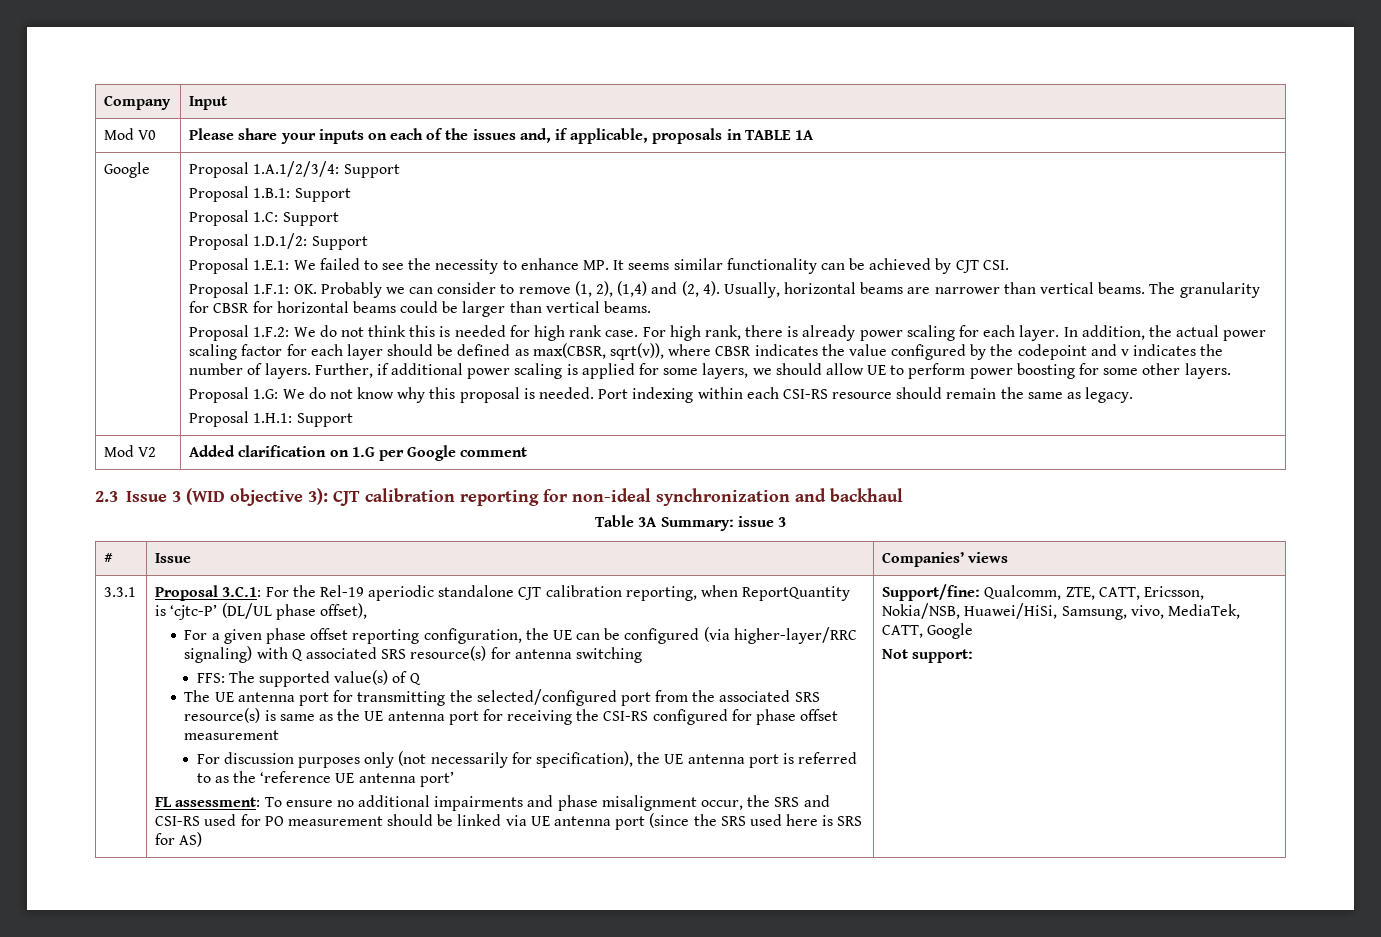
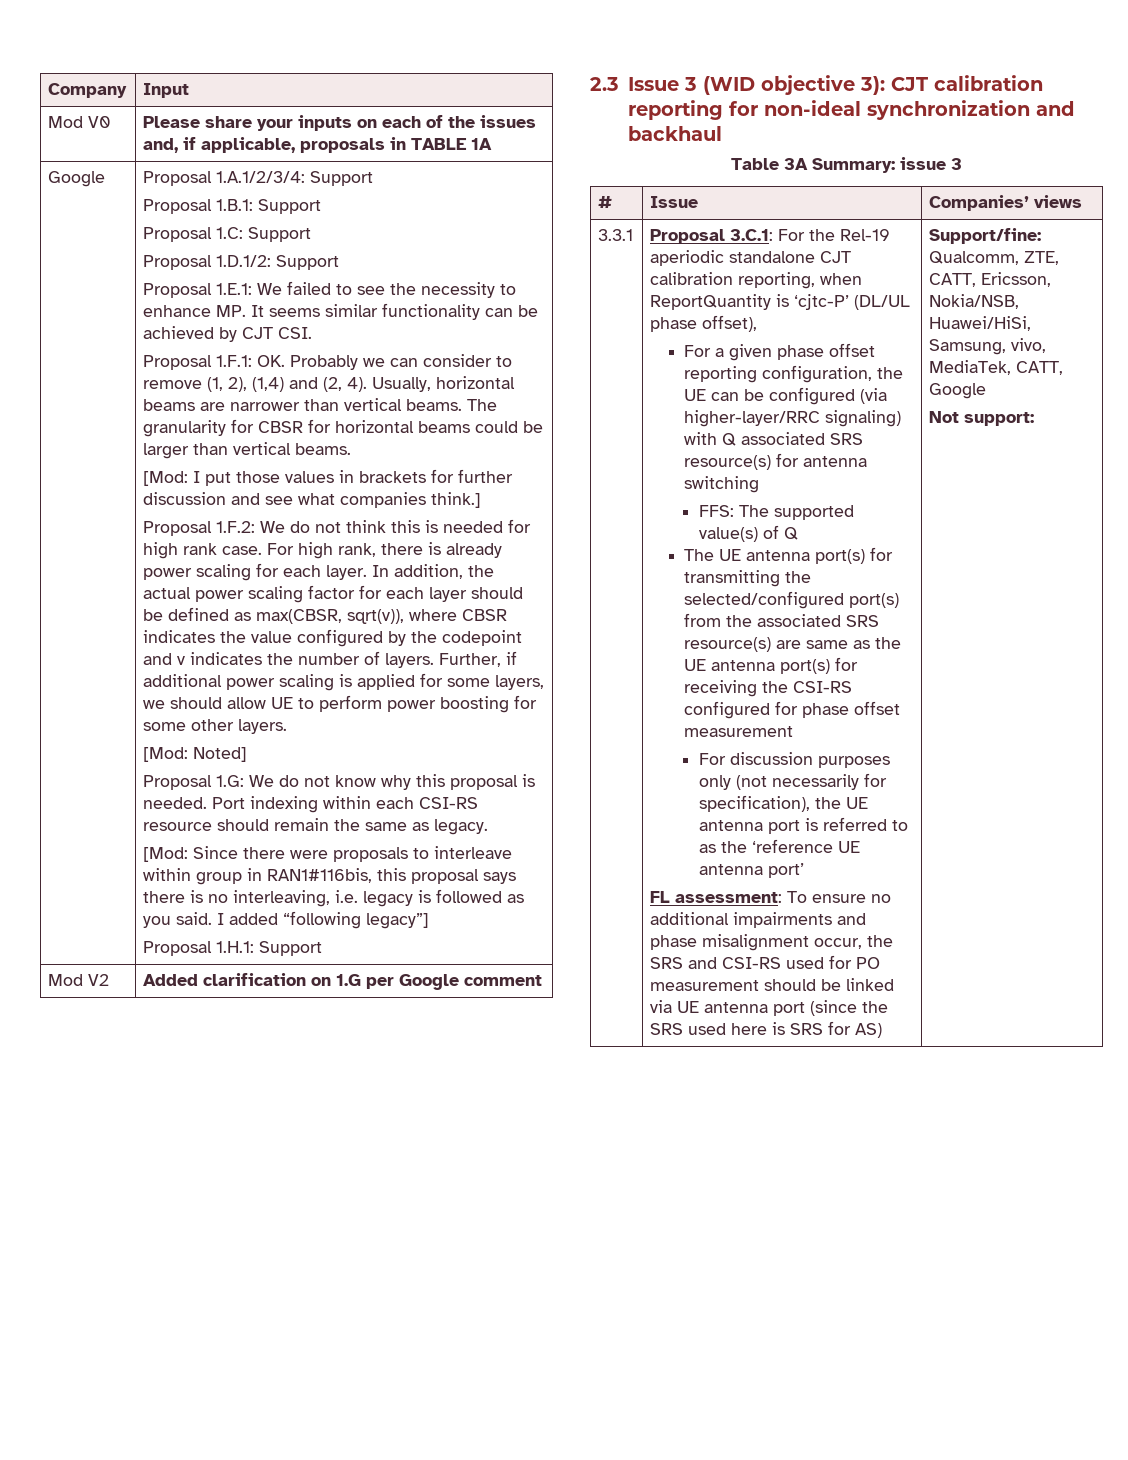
+ [Mod: I put those values in brackets for further discussion and see what companies think.]
+ [Mod: Noted]
+ [Mod: Since there were proposals to interleave within group in RAN1#116bis, this proposal says there is no interleaving, i.e. legacy is followed as you said. I added “following legacy”]
- The UE antenna port for transmitting the selected/configured port from the associated SRS resource(s) is same as the UE antenna port for receiving the CSI-RS configured for phase offset measurement
+ The UE antenna port(s) for transmitting the selected/configured port(s) from the associated SRS resource(s) are same as the UE antenna port(s) for receiving the CSI-RS configured for phase offset measurement

